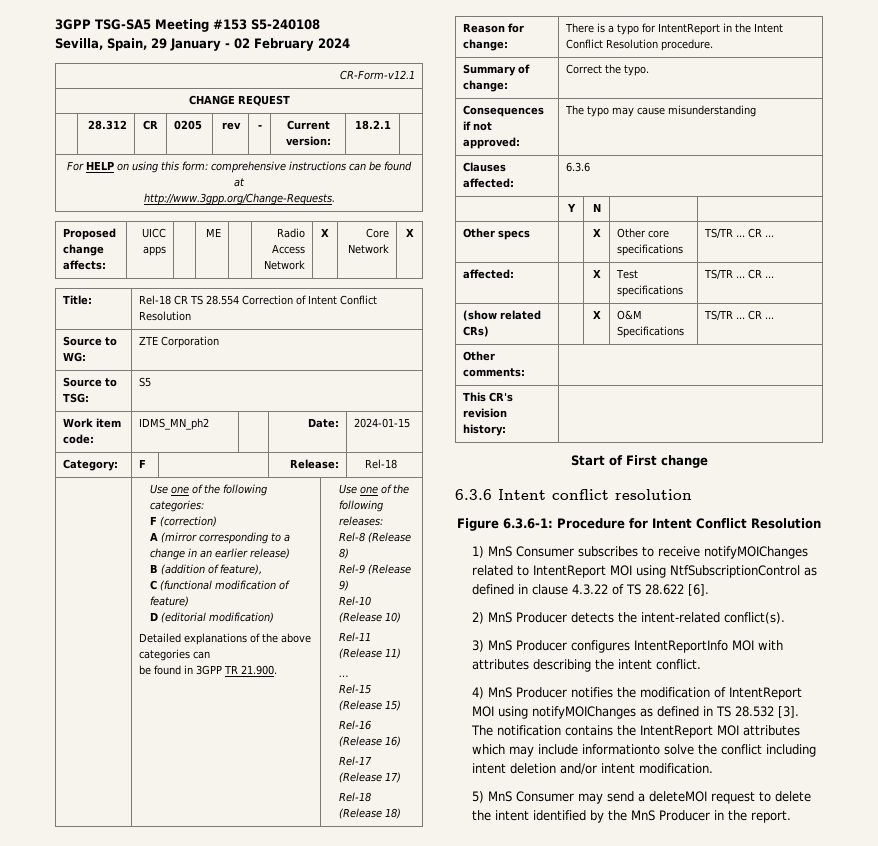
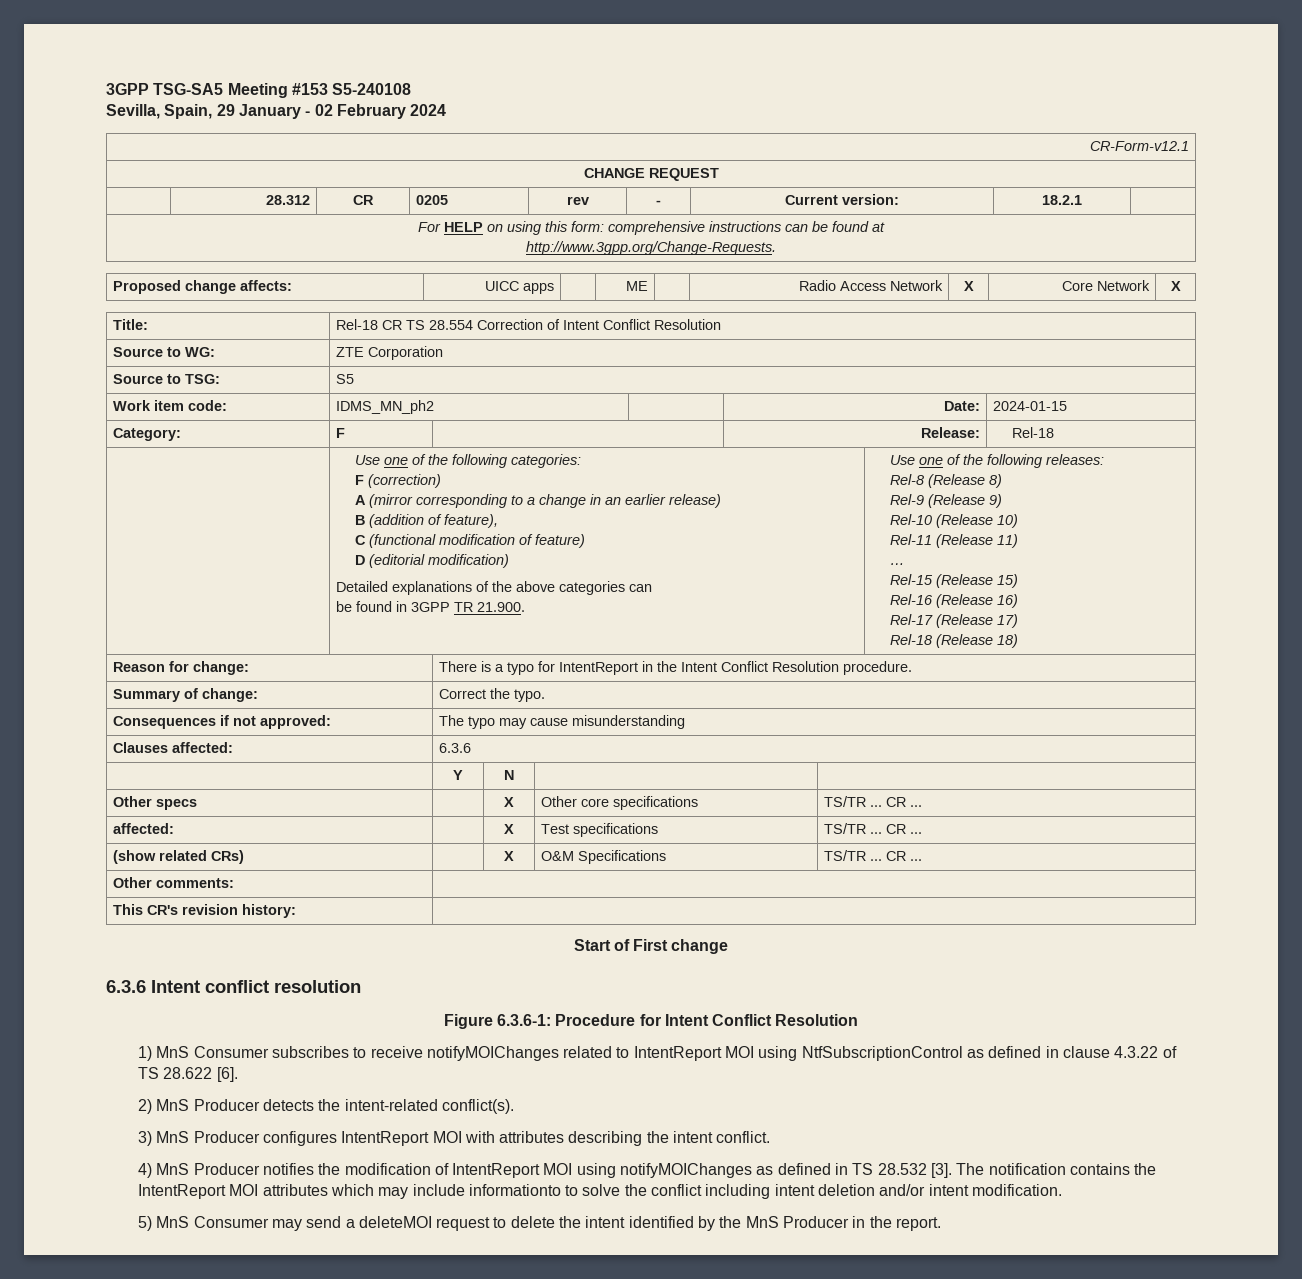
- 3) MnS Producer configures IntentReportInfo MOI with attributes describing the intent conflict.
+ 3) MnS Producer configures IntentReport MOI with attributes describing the intent conflict.
- The notification contains the IntentReport MOI attributes which may include informationto solve the conflict including intent deletion and/or intent modification.
+ The notification contains the IntentReport MOI attributes which may include informationto to solve the conflict including intent deletion and/or intent modification.

